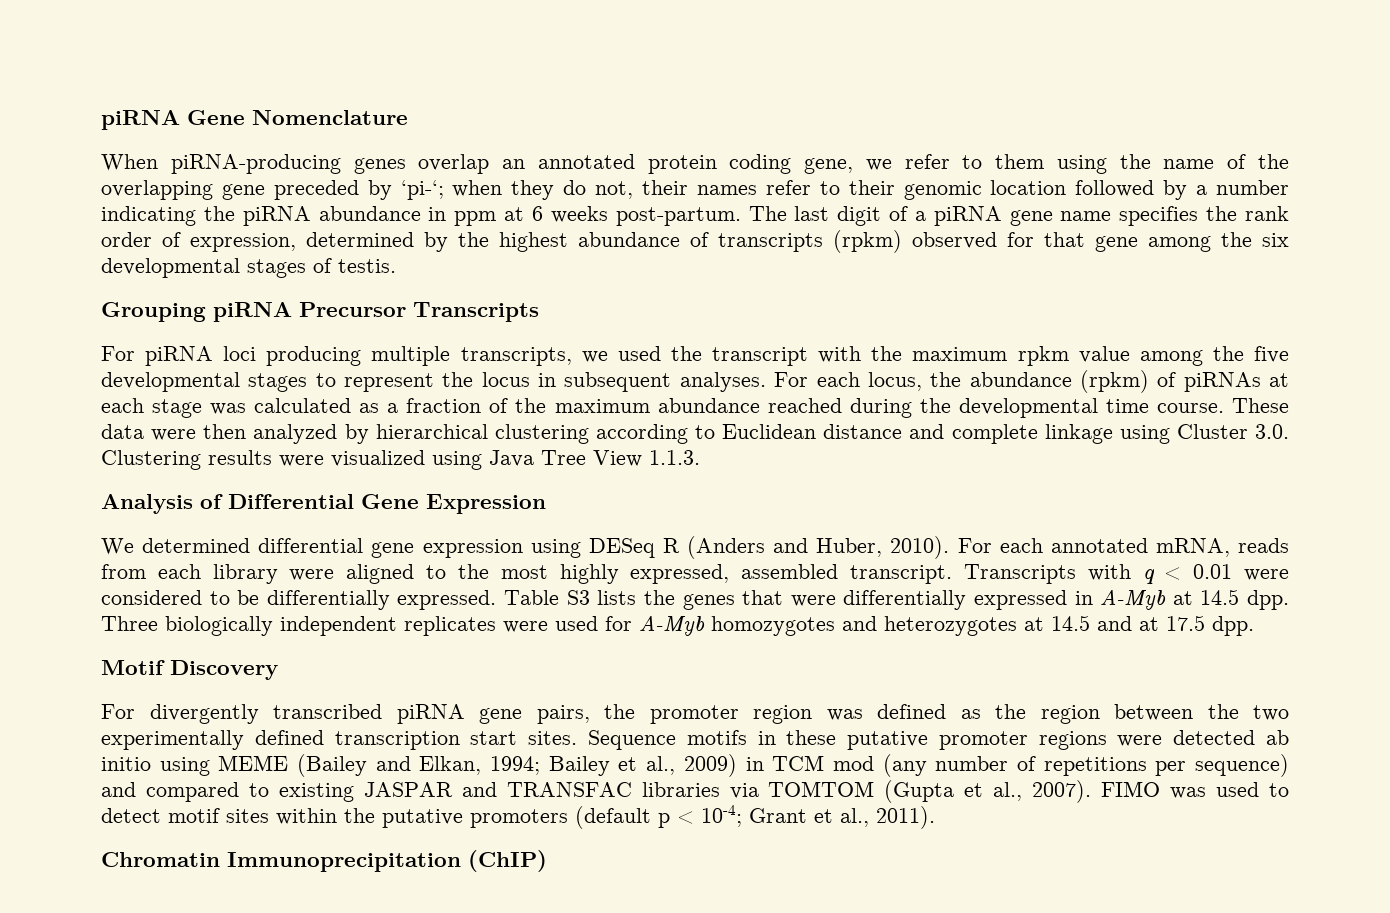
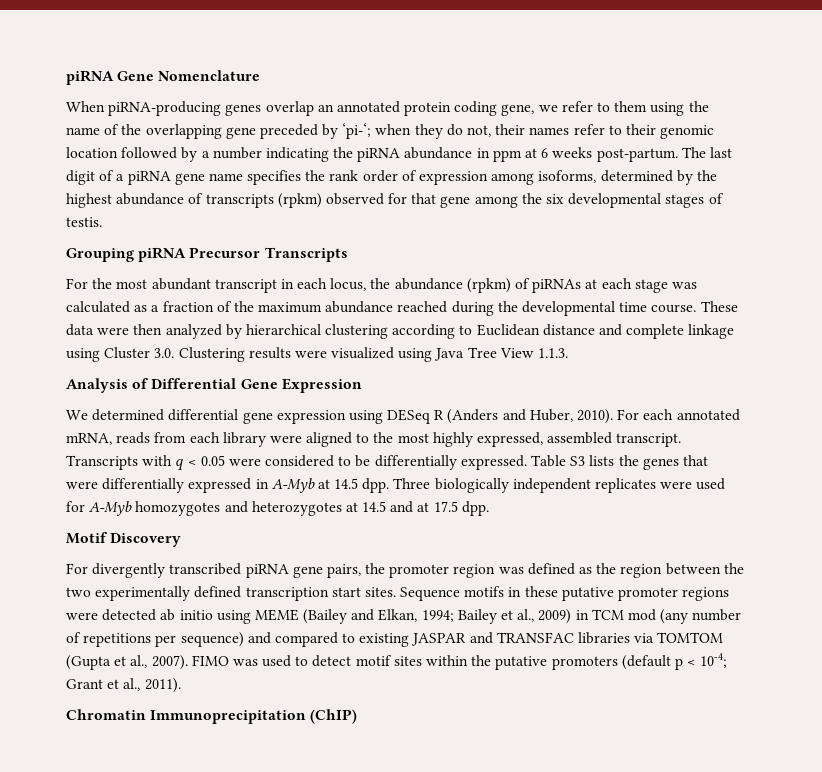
- The last digit of a piRNA gene name specifies the rank order of expression, determined by the highest abundance of transcripts (rpkm) observed for that gene among the six developmental stages of testis.
+ The last digit of a piRNA gene name specifies the rank order of expression among isoforms, determined by the highest abundance of transcripts (rpkm) observed for that gene among the six developmental stages of testis.
- For piRNA loci producing multiple transcripts, we used the transcript with the maximum rpkm value among the five developmental stages to represent the locus in subsequent analyses. For each locus, the abundance (rpkm) of piRNAs at each stage was calculated as a fraction of the maximum abundance reached during the developmental time course.
+ For the most abundant transcript in each locus, the abundance (rpkm) of piRNAs at each stage was calculated as a fraction of the maximum abundance reached during the developmental time course.
- Transcripts with q < 0.01 were considered to be differentially expressed.
+ Transcripts with q < 0.05 were considered to be differentially expressed.

